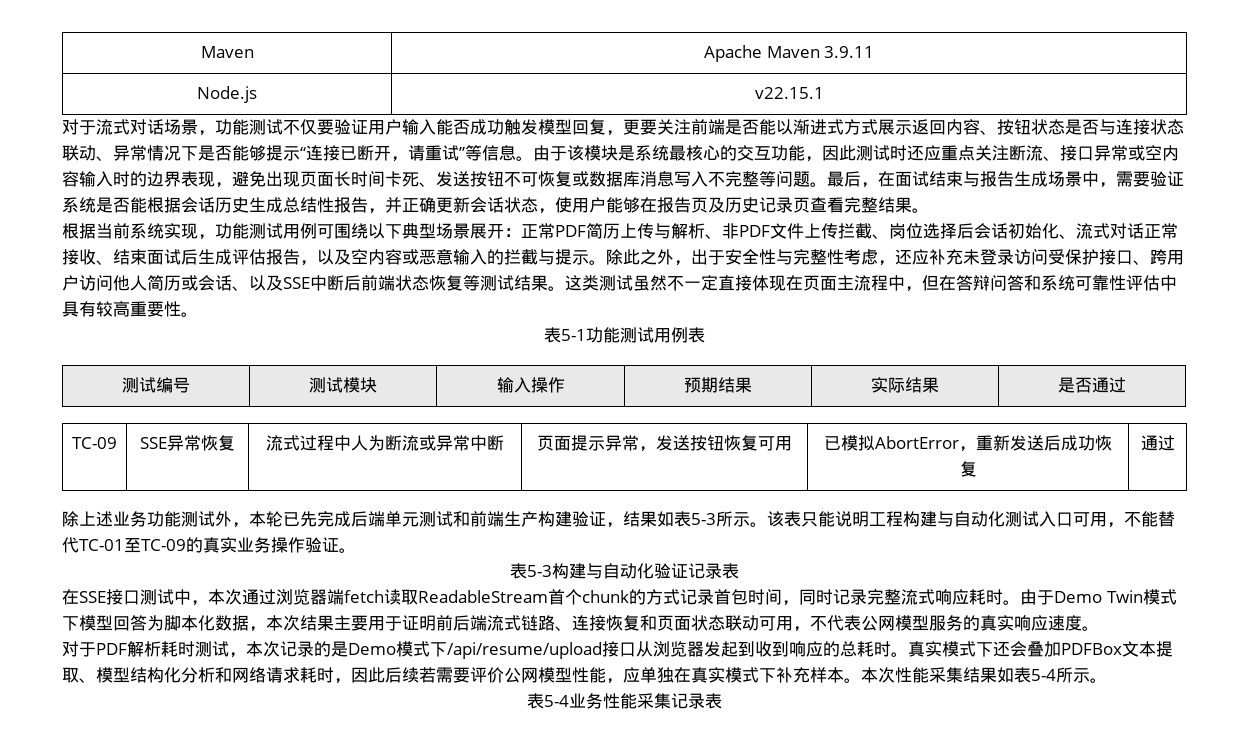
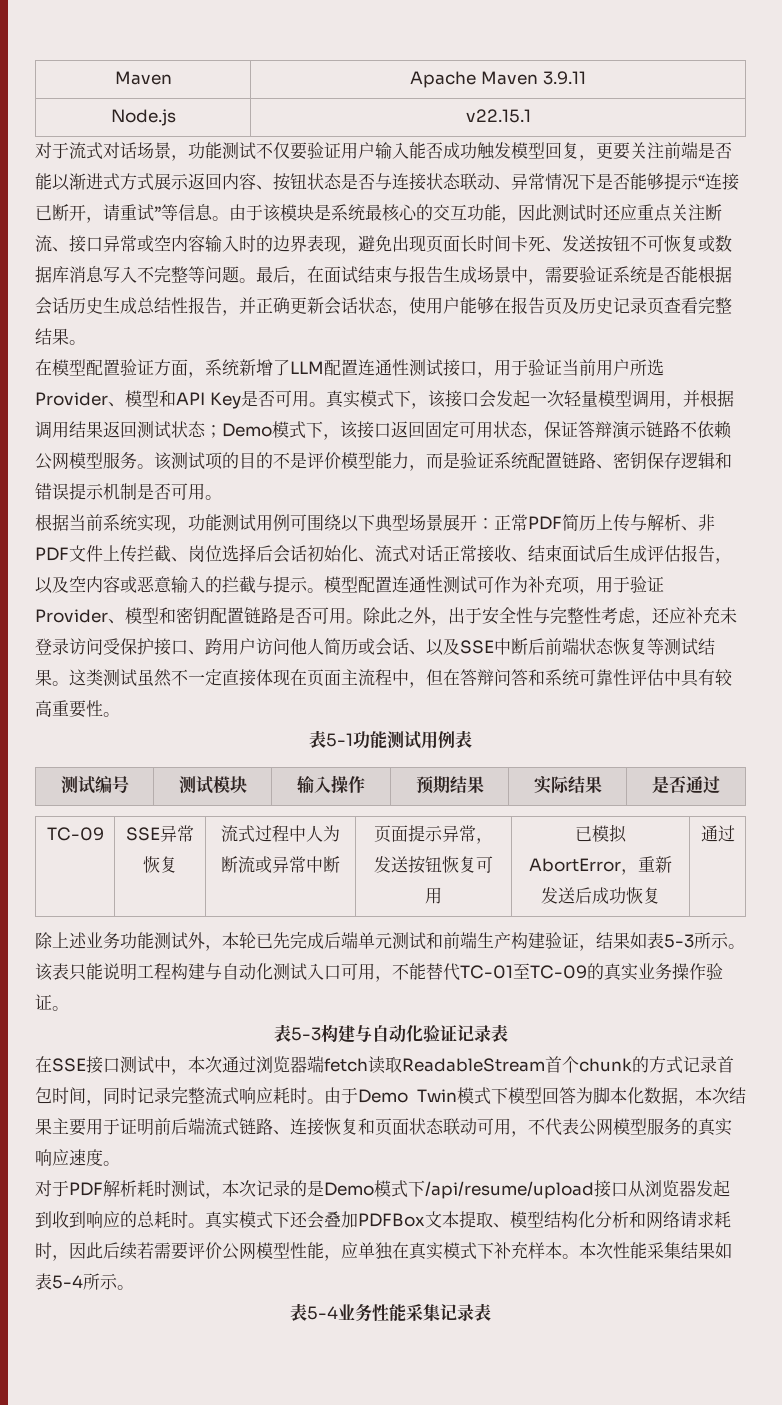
+ 在模型配置验证方面，系统新增了LLM配置连通性测试接口，用于验证当前用户所选Provider、模型和API Key是否可用。真实模式下，该接口会发起一次轻量模型调用，并根据调用结果返回测试状态；Demo模式下，该接口返回固定可用状态，保证答辩演示链路不依赖公网模型服务。该测试项的目的不是评价模型能力，而是验证系统配置链路、密钥保存逻辑和错误提示机制是否可用。
+ 模型配置连通性测试可作为补充项，用于验证Provider、模型和密钥配置链路是否可用。

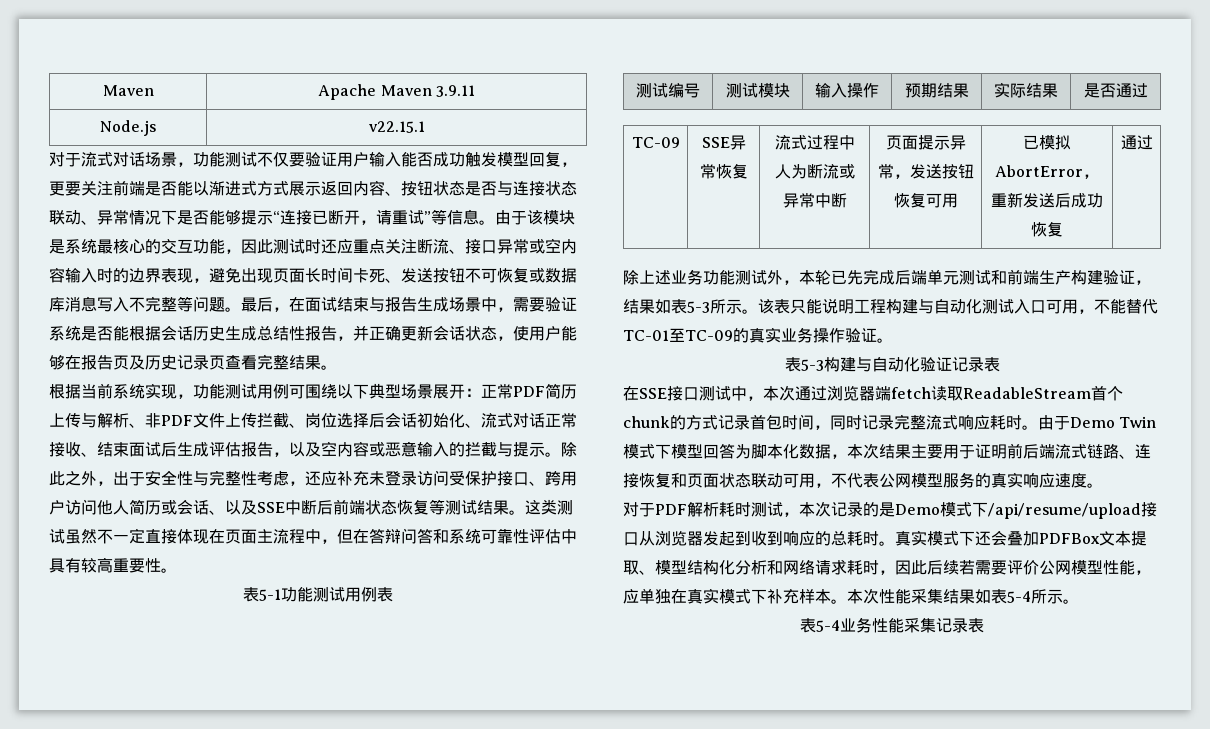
- 在模型配置验证方面，系统新增了LLM配置连通性测试接口，用于验证当前用户所选Provider、模型和API Key是否可用。真实模式下，该接口会发起一次轻量模型调用，并根据调用结果返回测试状态；Demo模式下，该接口返回固定可用状态，保证答辩演示链路不依赖公网模型服务。该测试项的目的不是评价模型能力，而是验证系统配置链路、密钥保存逻辑和错误提示机制是否可用。
- 模型配置连通性测试可作为补充项，用于验证Provider、模型和密钥配置链路是否可用。

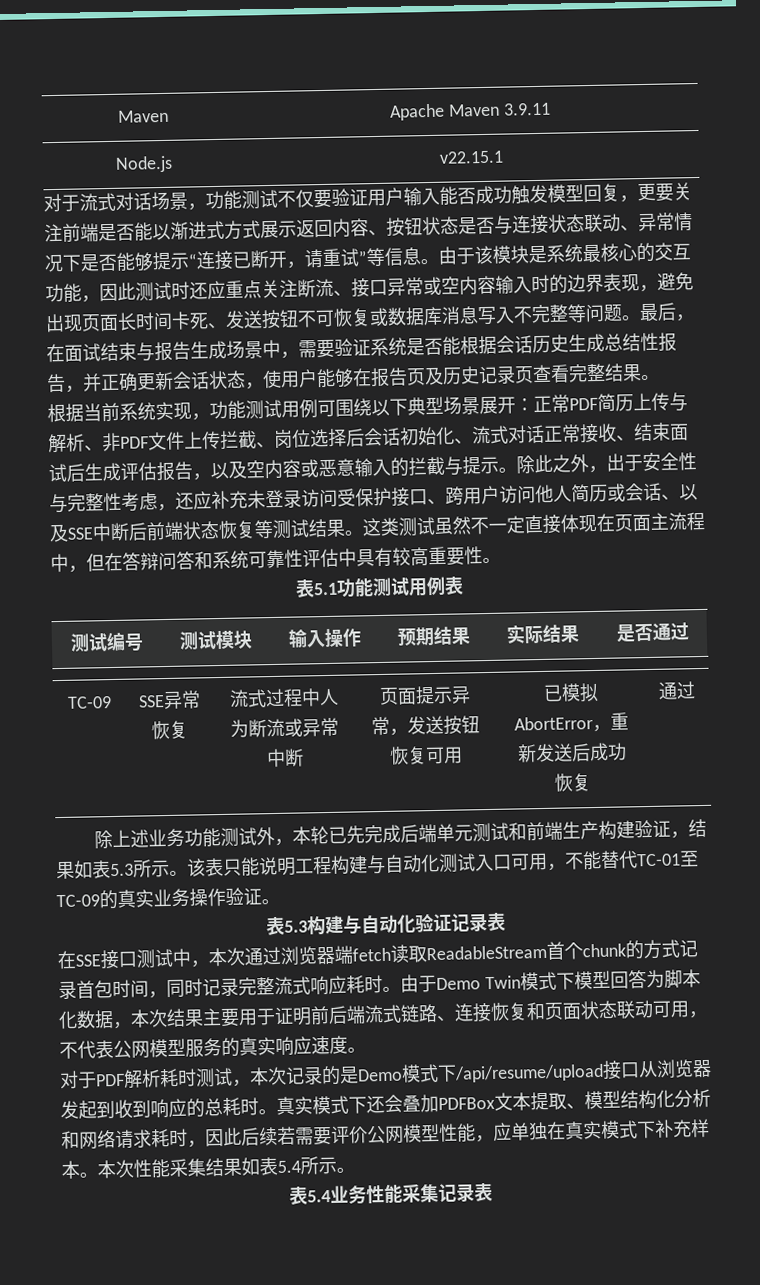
- 表5-1功能测试用例表
+ 表5.1功能测试用例表
- 除上述业务功能测试外，本轮已先完成后端单元测试和前端生产构建验证，结果如表5-3所示。
+ 除上述业务功能测试外，本轮已先完成后端单元测试和前端生产构建验证，结果如表5.3所示。
- 表5-3构建与自动化验证记录表
+ 表5.3构建与自动化验证记录表
- 本次性能采集结果如表5-4所示。
+ 本次性能采集结果如表5.4所示。
- 表5-4业务性能采集记录表
+ 表5.4业务性能采集记录表

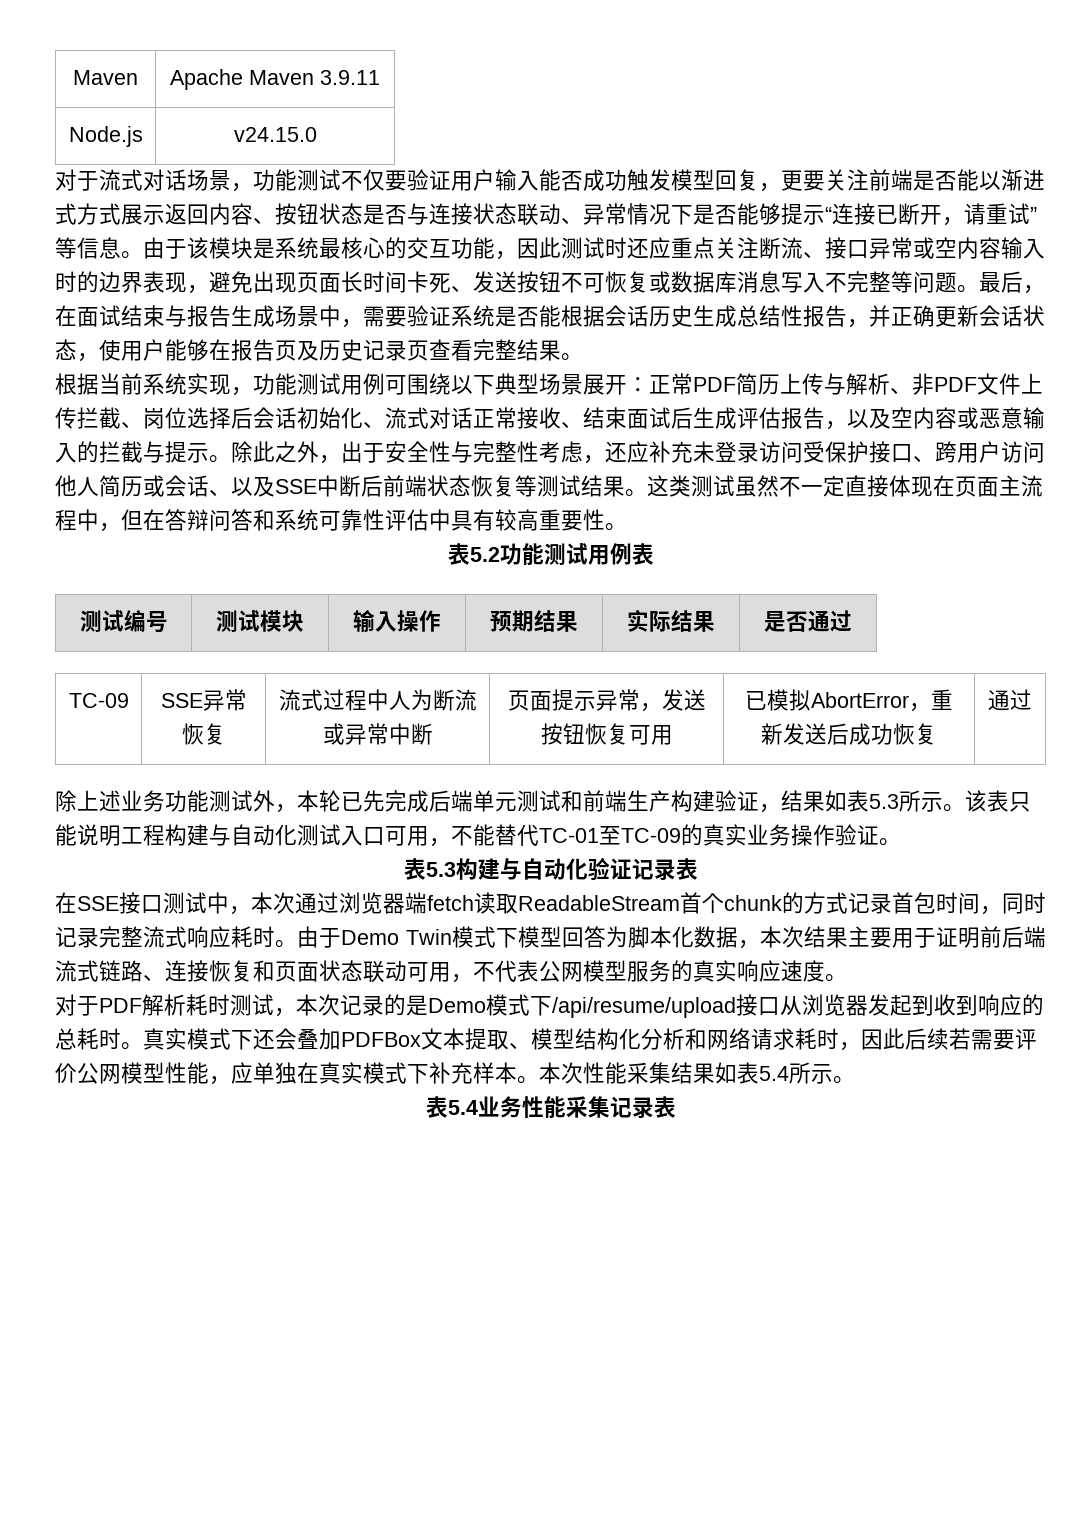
- Node.js | v22.15.1
+ Node.js | v24.15.0
- 表5.1功能测试用例表
+ 表5.2功能测试用例表

